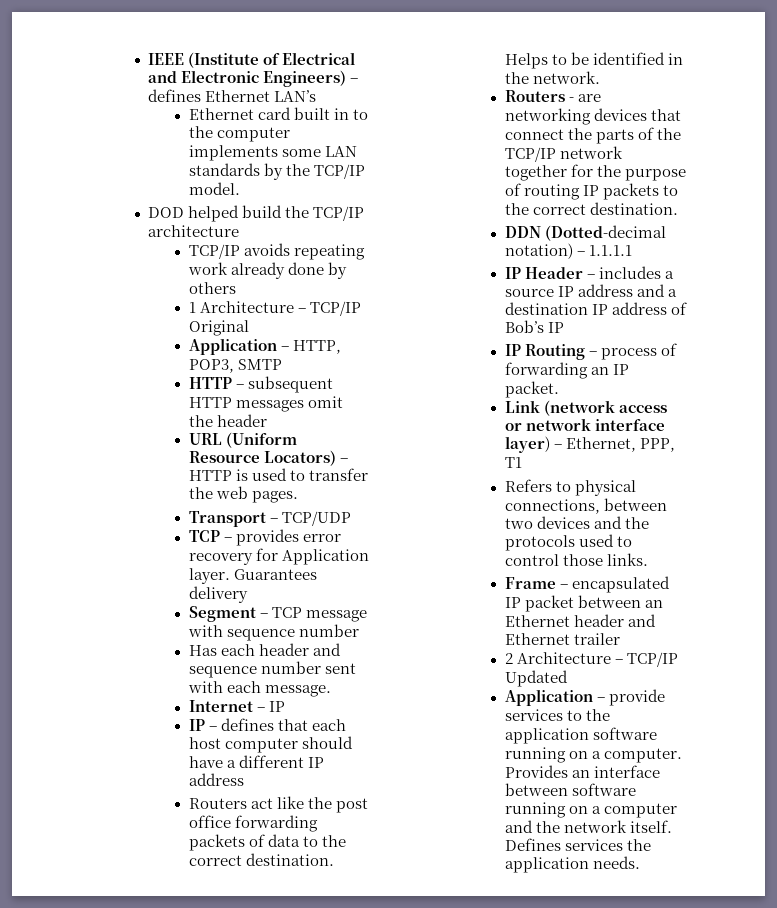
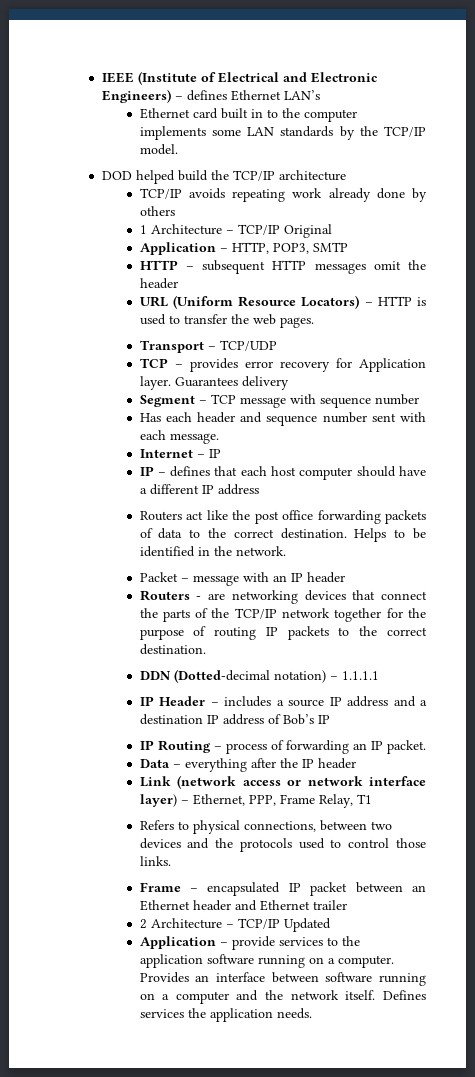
+ Packet – message with an IP header
+ Data – everything after the IP header
- Link (network access or network interface layer) – Ethernet, PPP, T1
+ Link (network access or network interface layer) – Ethernet, PPP, Frame Relay, T1

